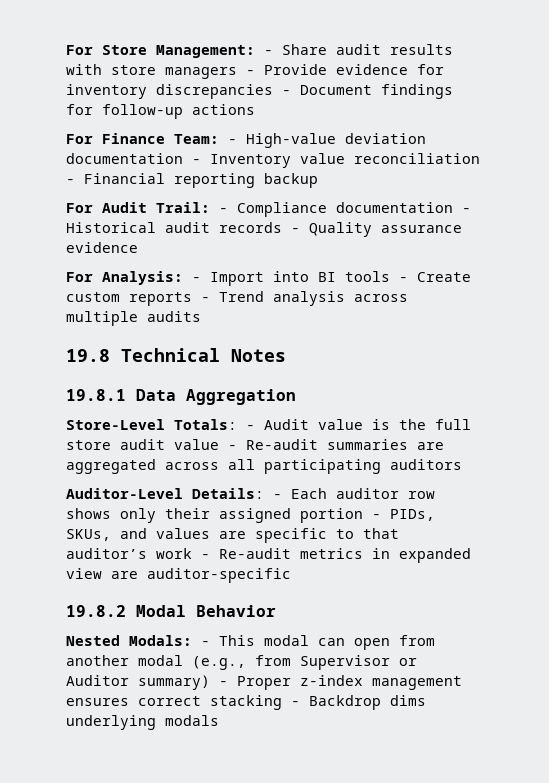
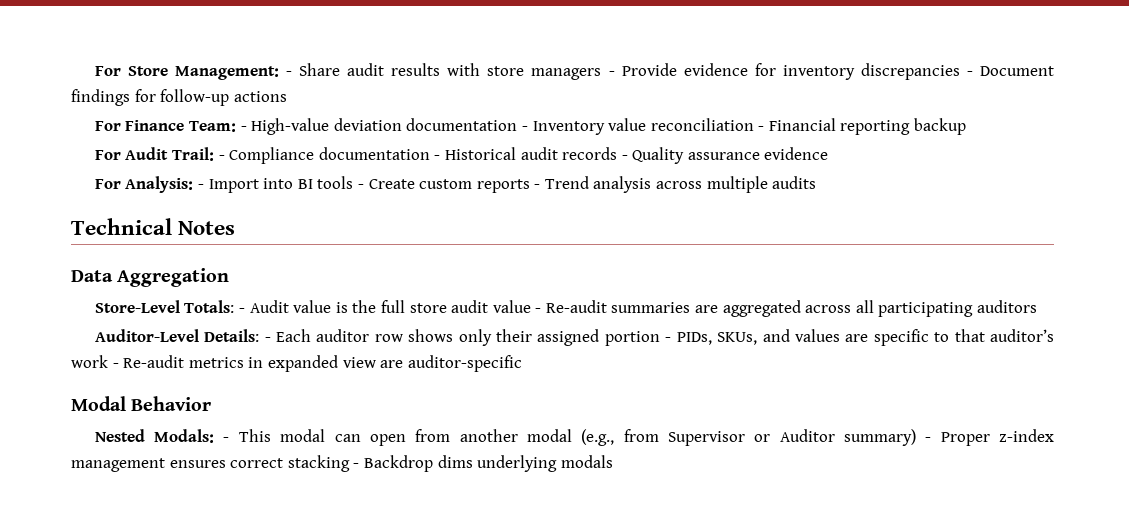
- 19.8 Technical Notes
+ Technical Notes
- 19.8.1 Data Aggregation
+ Data Aggregation
- 19.8.2 Modal Behavior
+ Modal Behavior

